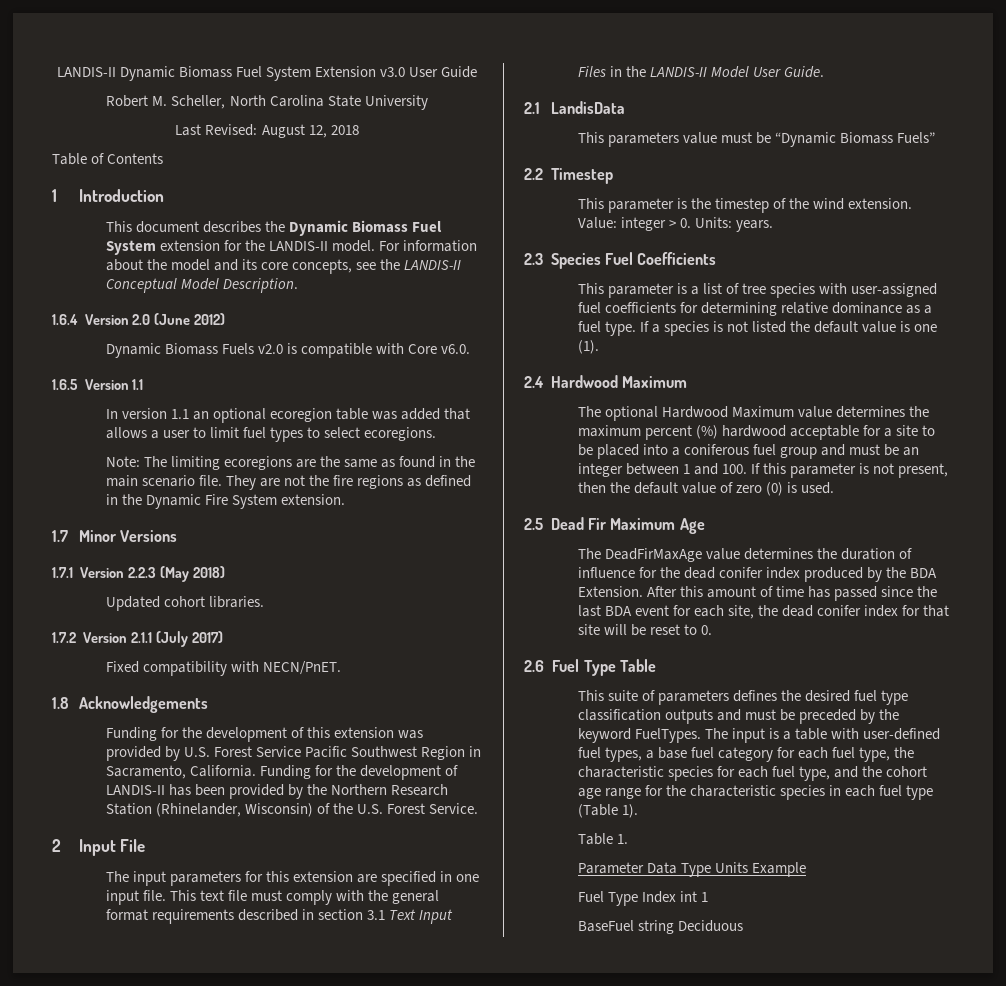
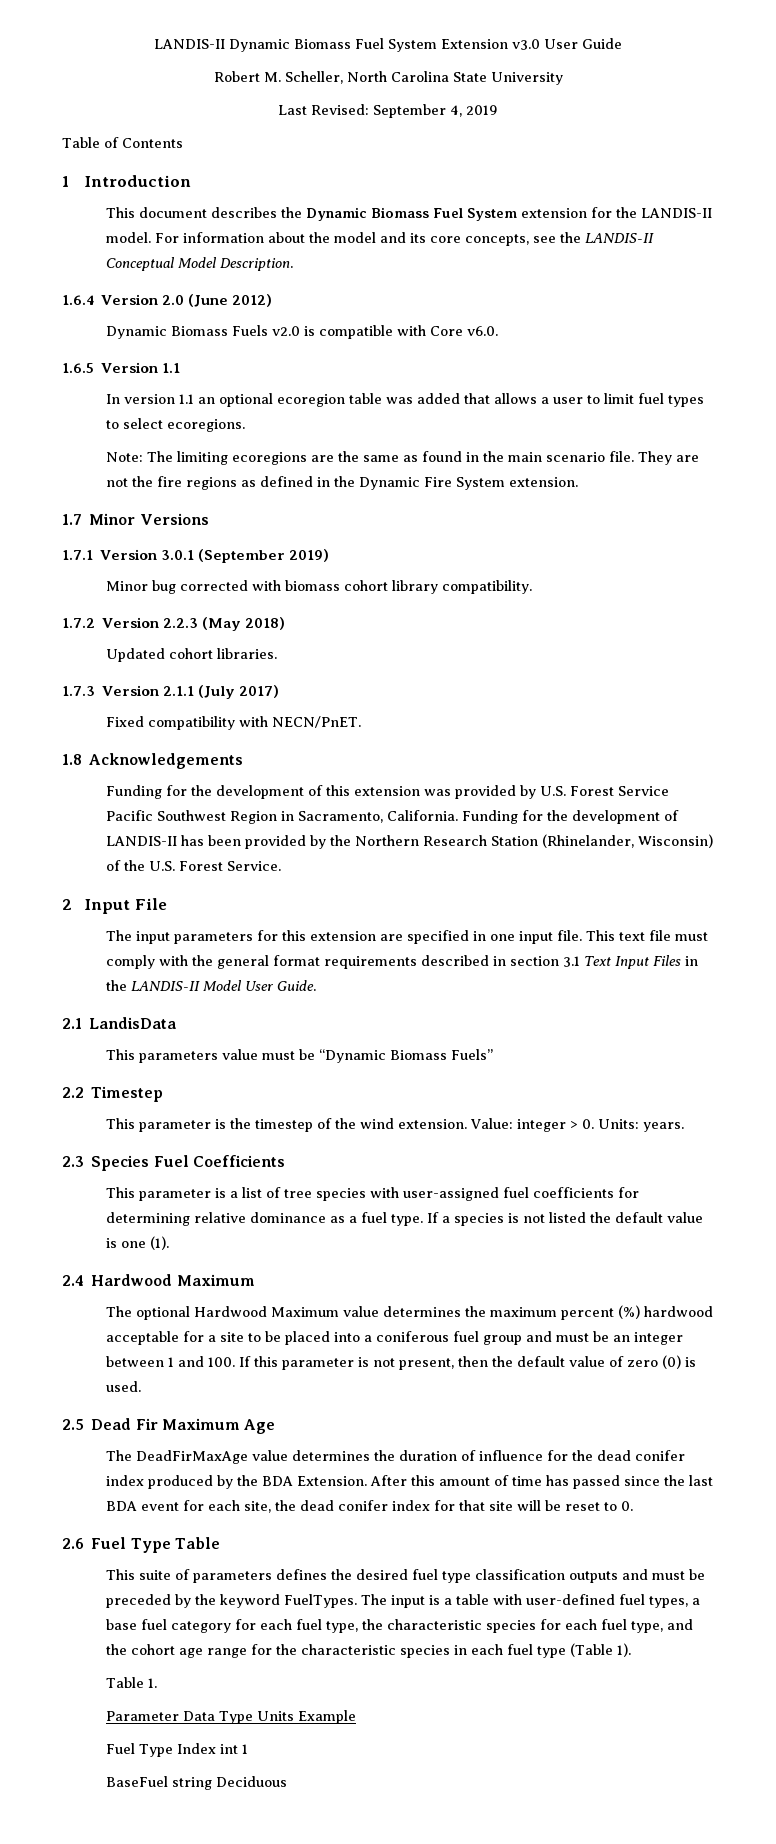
- Last Revised: August 12, 2018
+ Last Revised: September 4, 2019
- 1.7.1 Version 2.2.3 (May 2018)
+ 1.7.1 Version 3.0.1 (September 2019)
+ Minor bug corrected with biomass cohort library compatibility.
+ 1.7.2 Version 2.2.3 (May 2018)
- 1.7.2 Version 2.1.1 (July 2017)
+ 1.7.3 Version 2.1.1 (July 2017)

